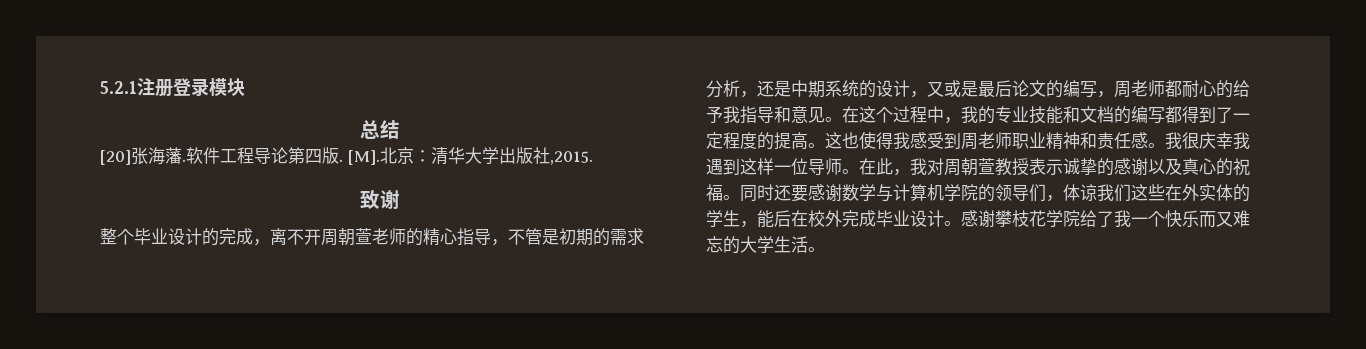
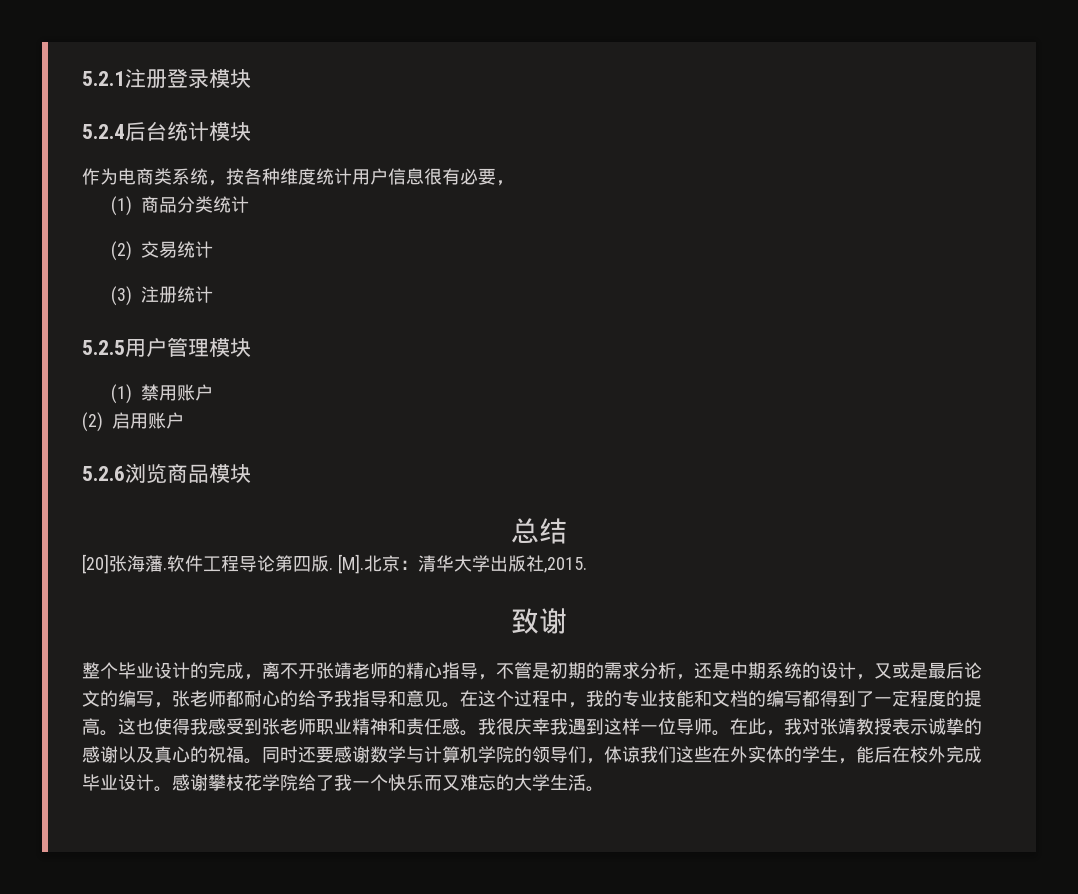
+ 5.2.4后台统计模块
+ 作为电商类系统，按各种维度统计用户信息很有必要，
+ (1)商品分类统计
+ (2)交易统计
+ (3)注册统计
+ 5.2.5用户管理模块
+ (1)禁用账户
+ (2)启用账户
+ 5.2.6浏览商品模块
- 整个毕业设计的完成，离不开周朝萱老师的精心指导，不管是初期的需求分析，还是中期系统的设计，又或是最后论文的编写，周老师都耐心的给予我指导和意见。
+ 整个毕业设计的完成，离不开张靖老师的精心指导，不管是初期的需求分析，还是中期系统的设计，又或是最后论文的编写，张老师都耐心的给予我指导和意见。
- 这也使得我感受到周老师职业精神和责任感。
+ 这也使得我感受到张老师职业精神和责任感。
- 在此，我对周朝萱教授表示诚挚的感谢以及真心的祝福。
+ 在此，我对张靖教授表示诚挚的感谢以及真心的祝福。

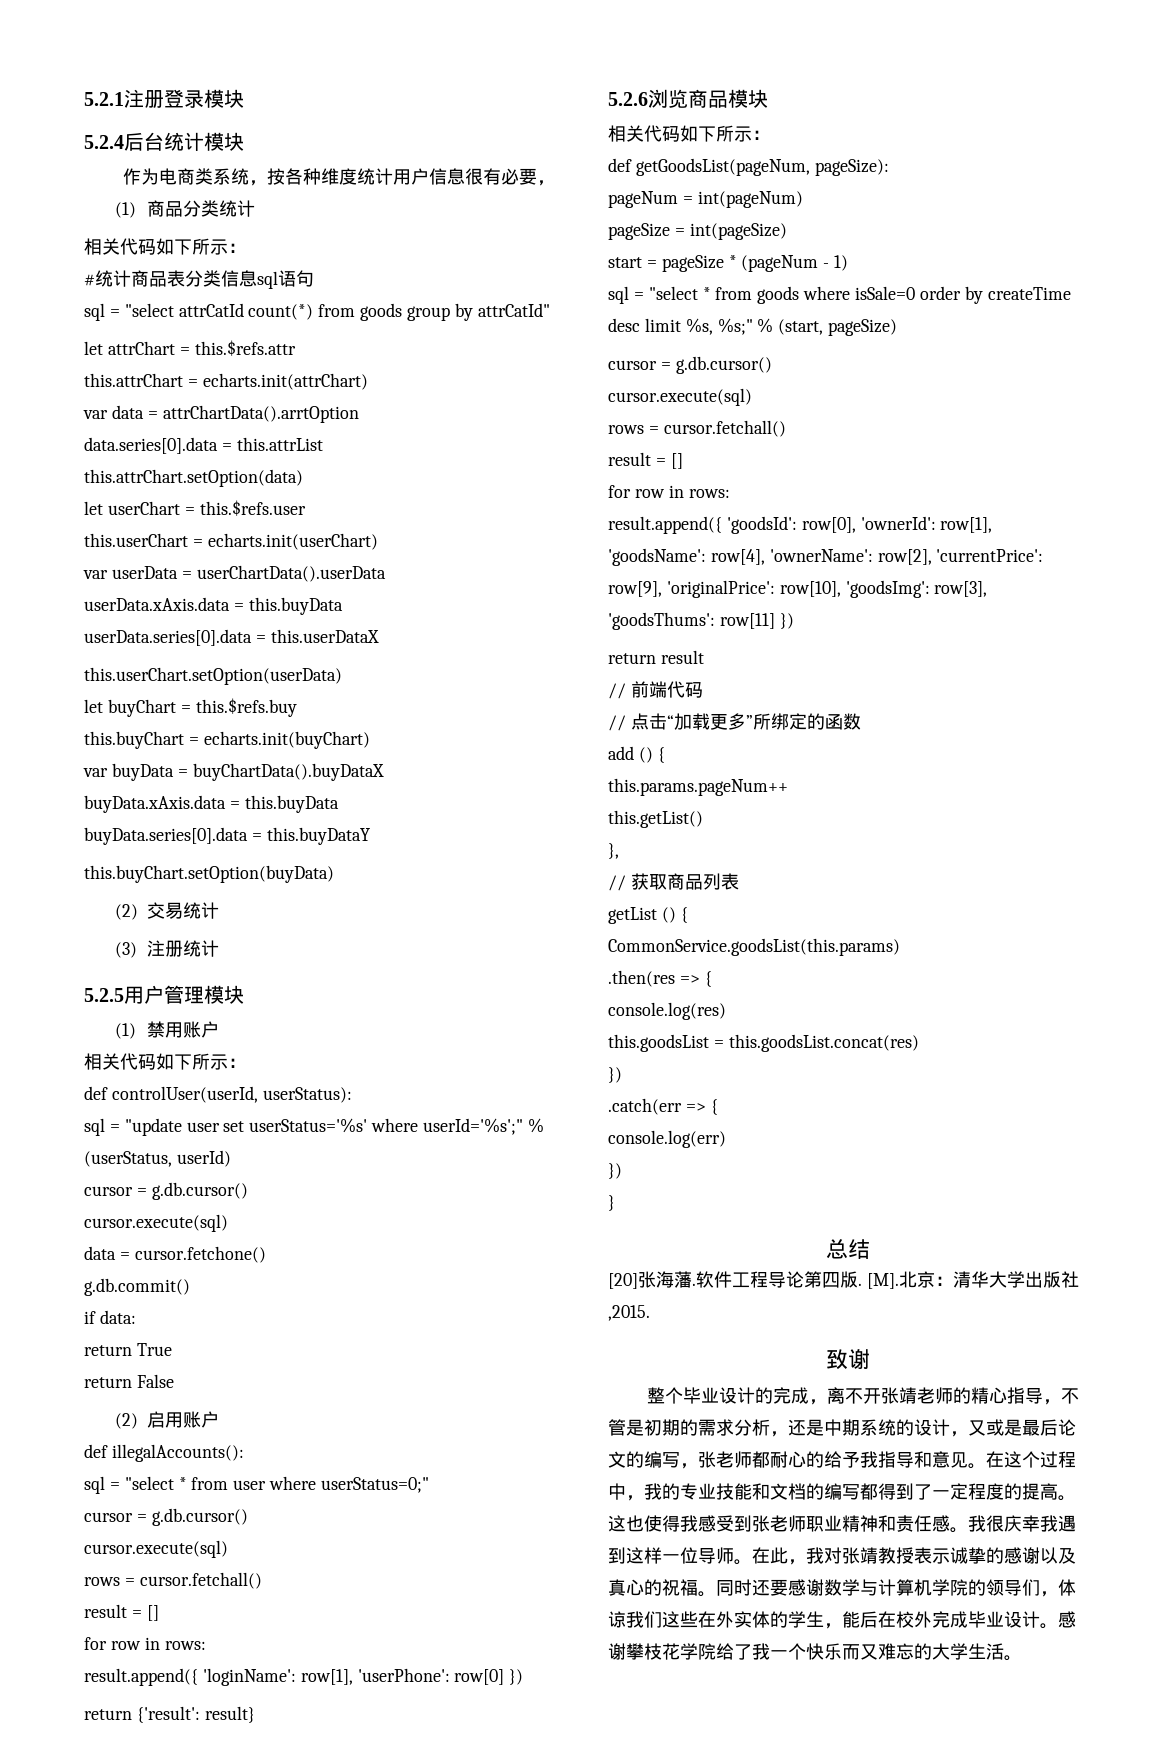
  (1)商品分类统计
+ 相关代码如下所示：
+ #统计商品表分类信息sql语句
+ sql = "select attrCatId count(*) from goods group by attrCatId"
+ let attrChart = this.$refs.attr
+ this.attrChart = echarts.init(attrChart)
+ var data = attrChartData().arrtOption
+ data.series[0].data = this.attrList
+ this.attrChart.setOption(data)
+ let userChart = this.$refs.user
+ this.userChart = echarts.init(userChart)
+ var userData = userChartData().userData
+ userData.xAxis.data = this.buyData
+ userData.series[0].data = this.userDataX
+ this.userChart.setOption(userData)
+ let buyChart = this.$refs.buy
+ this.buyChart = echarts.init(buyChart)
+ var buyData = buyChartData().buyDataX
+ buyData.xAxis.data = this.buyData
+ buyData.series[0].data = this.buyDataY
+ this.buyChart.setOption(buyData)
  (1)禁用账户
+ 相关代码如下所示：
+ def controlUser(userId, userStatus):
+ sql = "update user set userStatus='%s' where userId='%s';" % (userStatus, userId)
+ cursor = g.db.cursor()
+ cursor.execute(sql)
+ data = cursor.fetchone()
+ g.db.commit()
+ if data:
+ return True
+ return False
  (2)启用账户
+ def illegalAccounts():
+ sql = "select * from user where userStatus=0;"
+ cursor = g.db.cursor()
+ cursor.execute(sql)
+ rows = cursor.fetchall()
+ result = []
+ for row in rows:
+ result.append({ 'loginName': row[1], 'userPhone': row[0] })
+ return {'result': result}
  5.2.6浏览商品模块
+ 相关代码如下所示：
+ def getGoodsList(pageNum, pageSize):
+ pageNum = int(pageNum)
+ pageSize = int(pageSize)
+ start = pageSize * (pageNum - 1)
+ sql = "select * from goods where isSale=0 order by createTime desc limit %s, %s;" % (start, pageSize)
+ cursor = g.db.cursor()
+ cursor.execute(sql)
+ rows = cursor.fetchall()
+ result = []
+ for row in rows:
+ result.append({ 'goodsId': row[0], 'ownerId': row[1], 'goodsName': row[4], 'ownerName': row[2], 'currentPrice': row[9], 'originalPrice': row[10], 'goodsImg': row[3], 'goodsThums': row[11] })
+ return result
+ // 前端代码
+ // 点击“加载更多”所绑定的函数
+ add () {
+ this.params.pageNum++
+ this.getList()
+ },
+ // 获取商品列表
+ getList () {
+ CommonService.goodsList(this.params)
+ .then(res => {
+ console.log(res)
+ this.goodsList = this.goodsList.concat(res)
+ })
+ .catch(err => {
+ console.log(err)
+ })
+ }

